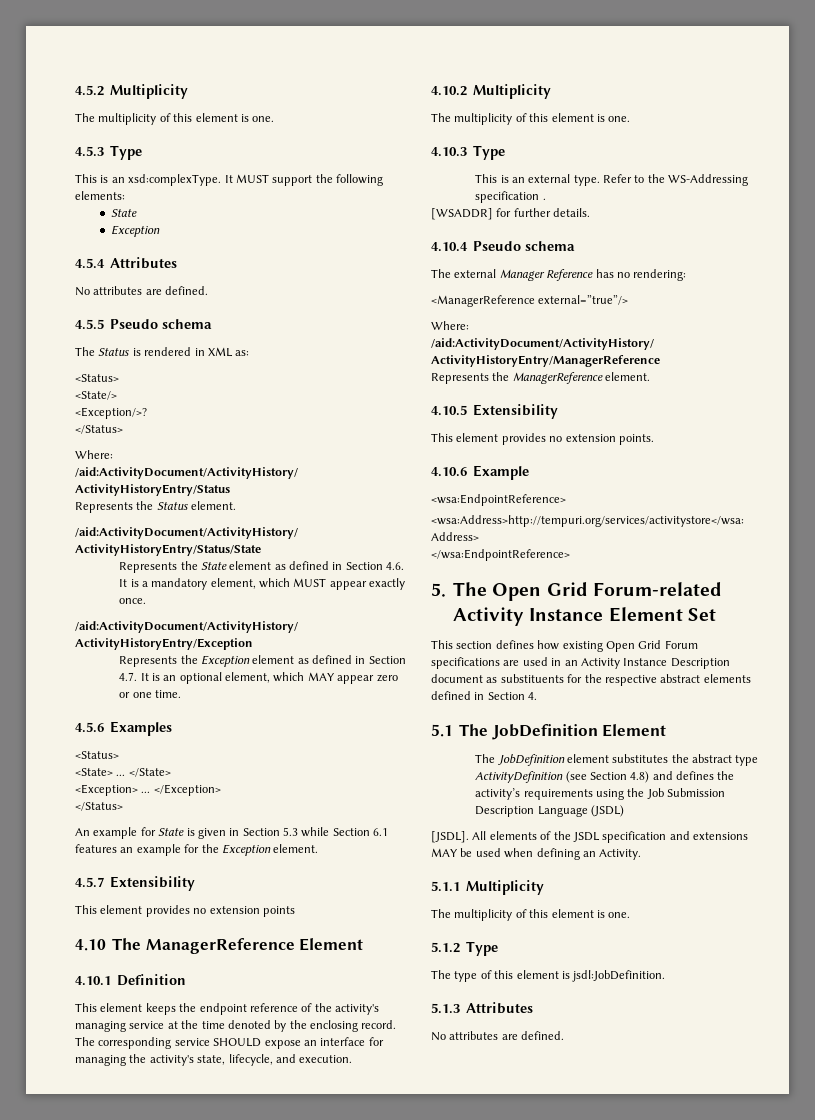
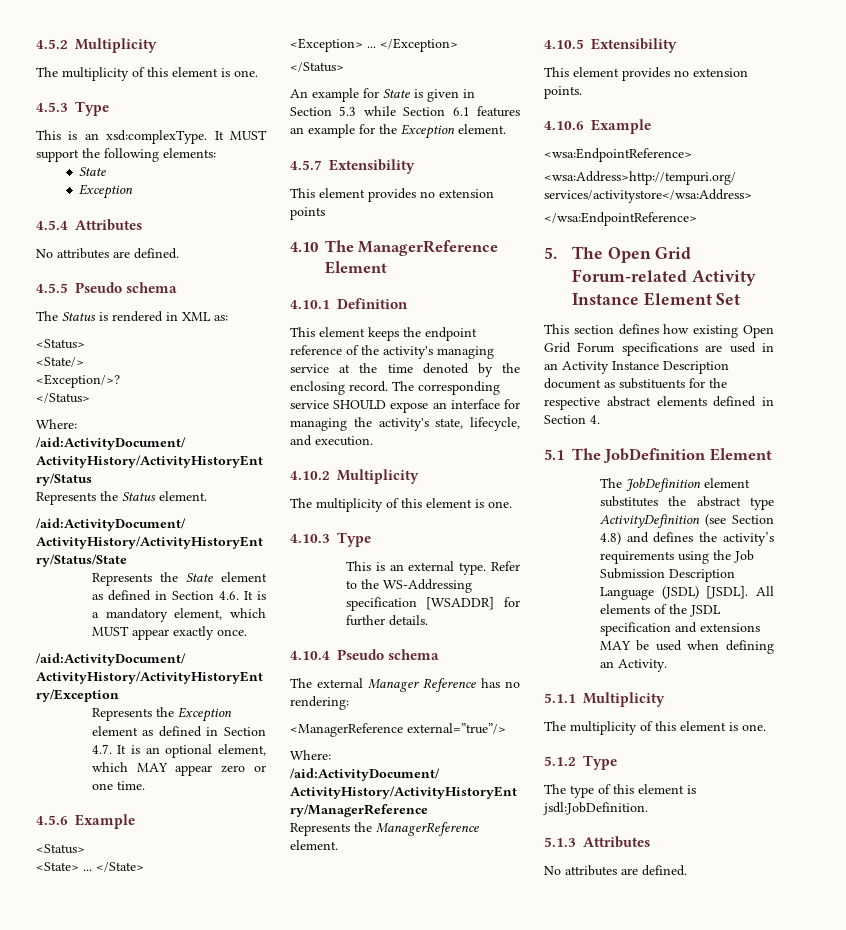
- 4.5.6 Examples
+ 4.5.6 Example
- Refer to the WS-Addressing specification .
- [WSADDR] for further details.
+ Refer to the WS-Addressing specification [WSADDR] for further details.
- The JobDefinition element substitutes the abstract type ActivityDefinition (see Section 4.8) and defines the activity’s requirements using the Job Submission Description Language (JSDL)
- [JSDL].
+ The JobDefinition element substitutes the abstract type ActivityDefinition (see Section 4.8) and defines the activity’s requirements using the Job Submission Description Language (JSDL) [JSDL].

